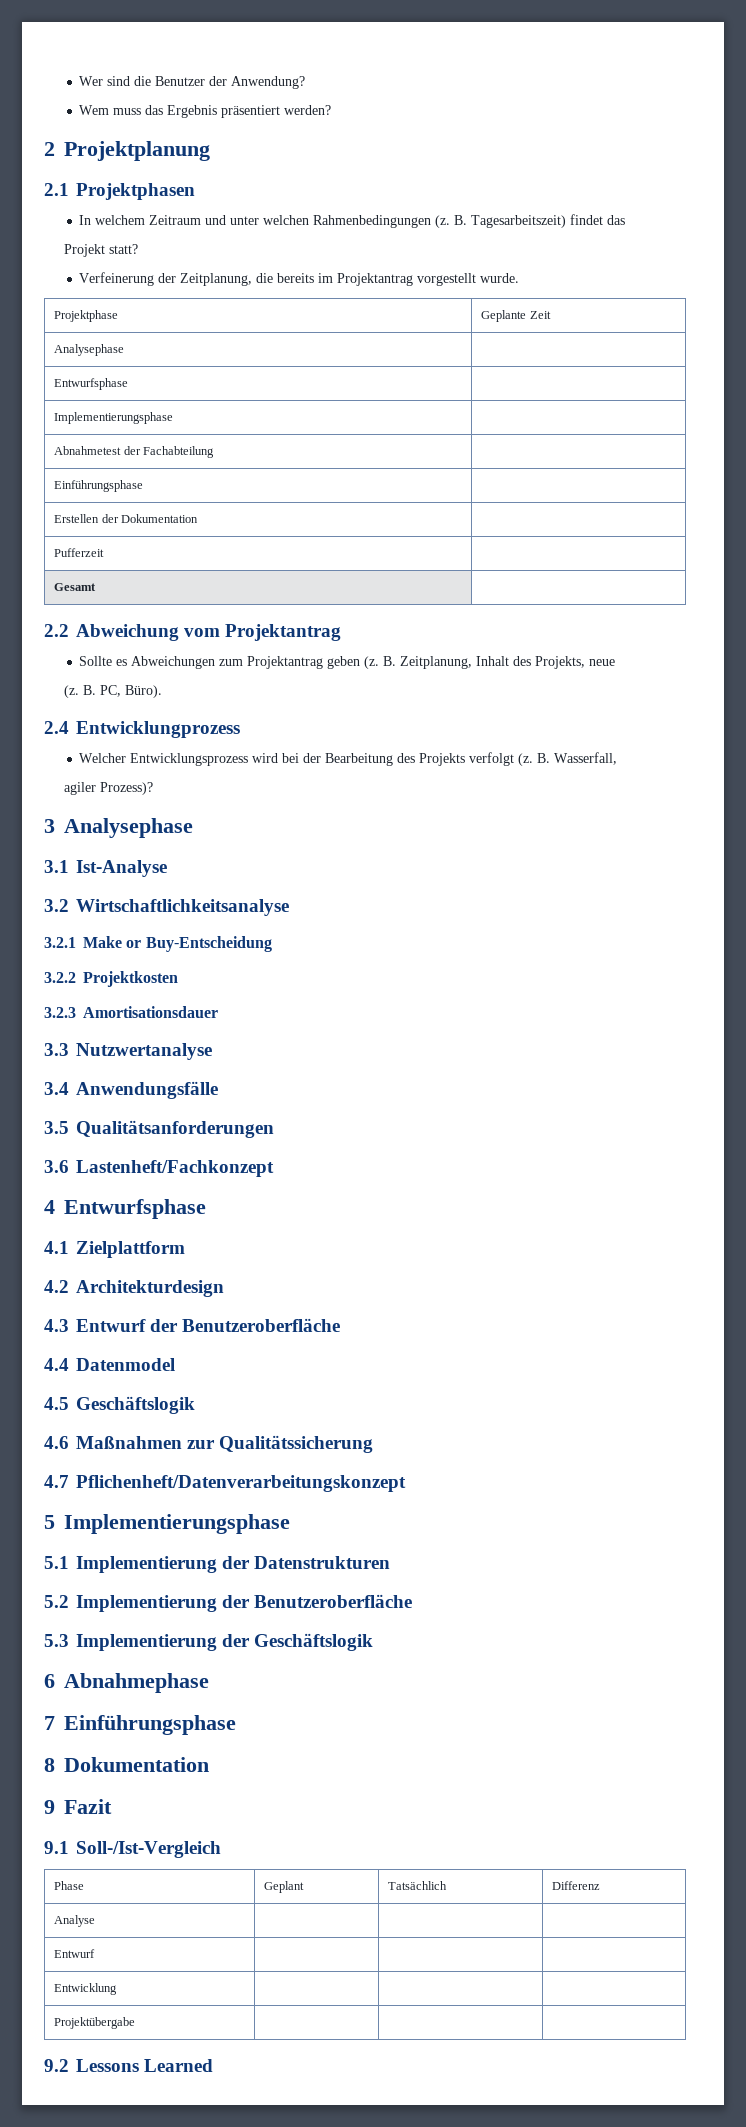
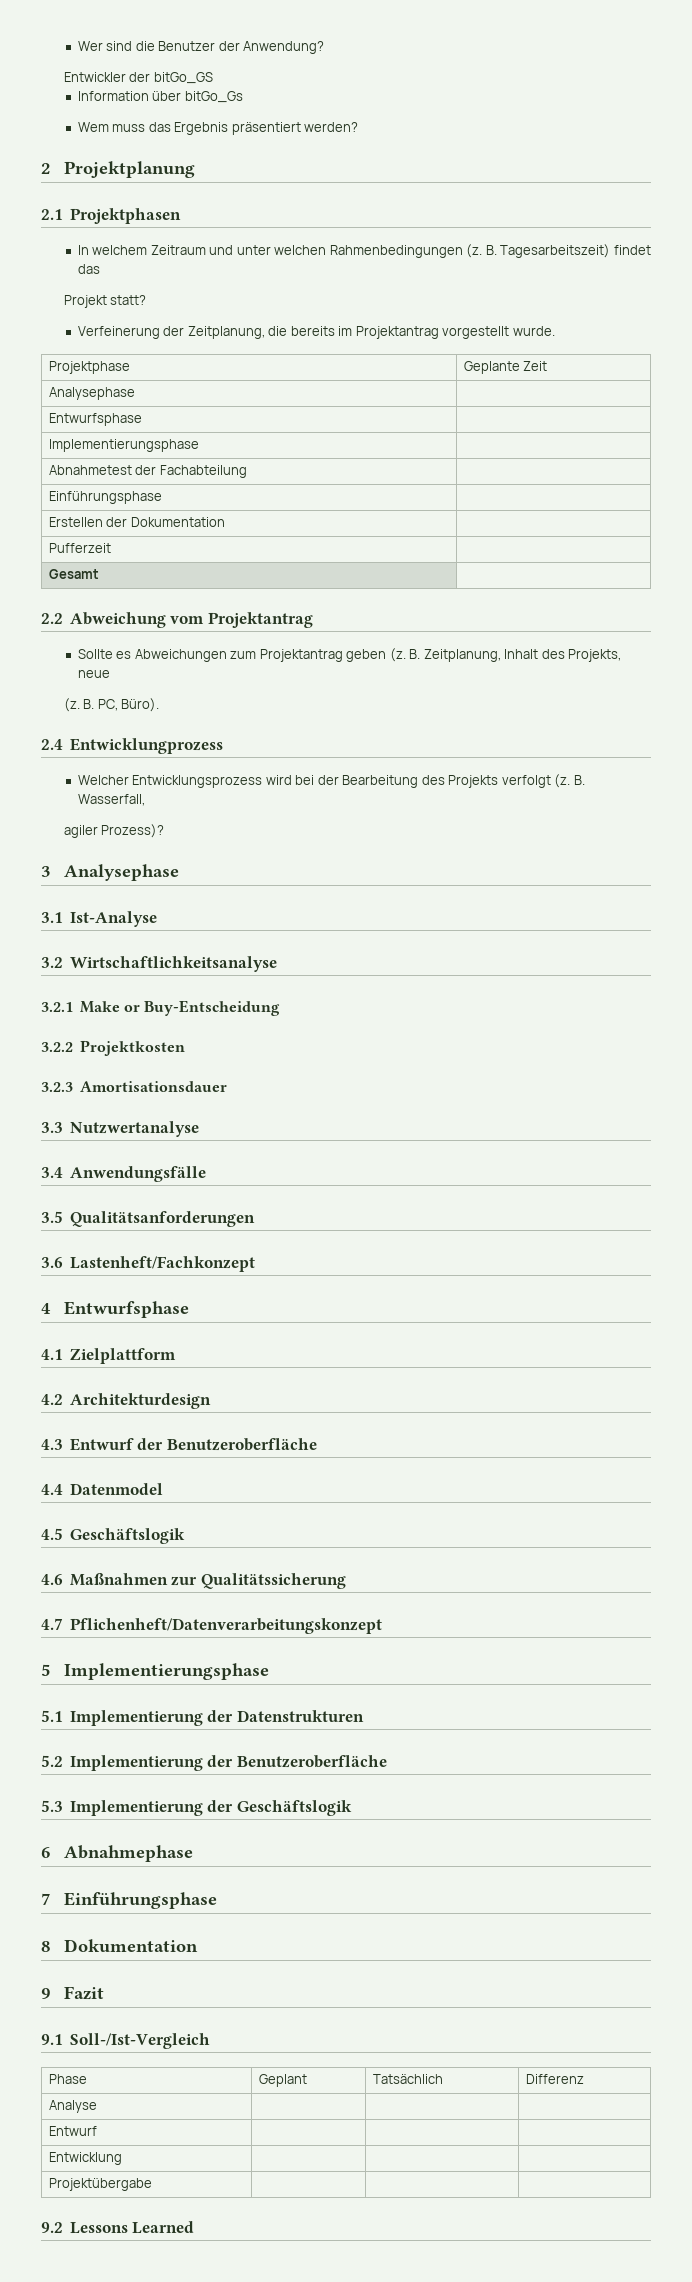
+ Entwickler der bitGo_GS
+ Information über bitGo_Gs

